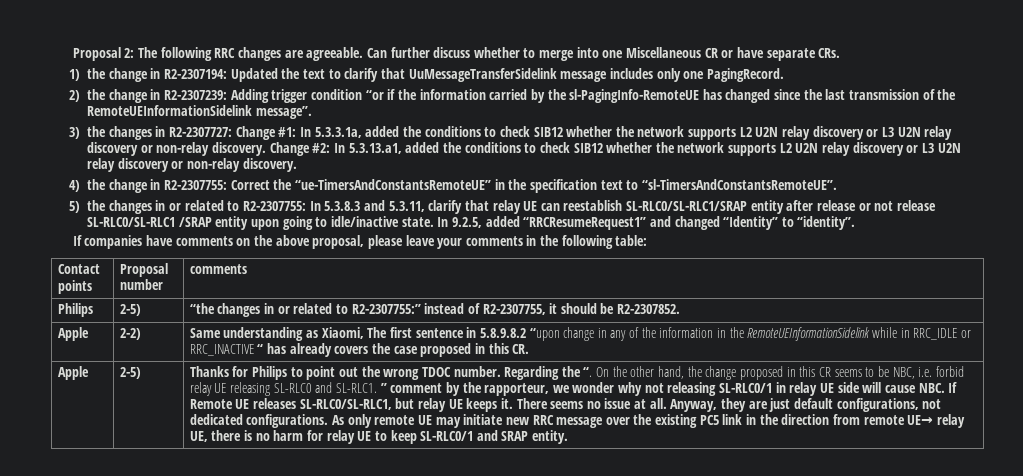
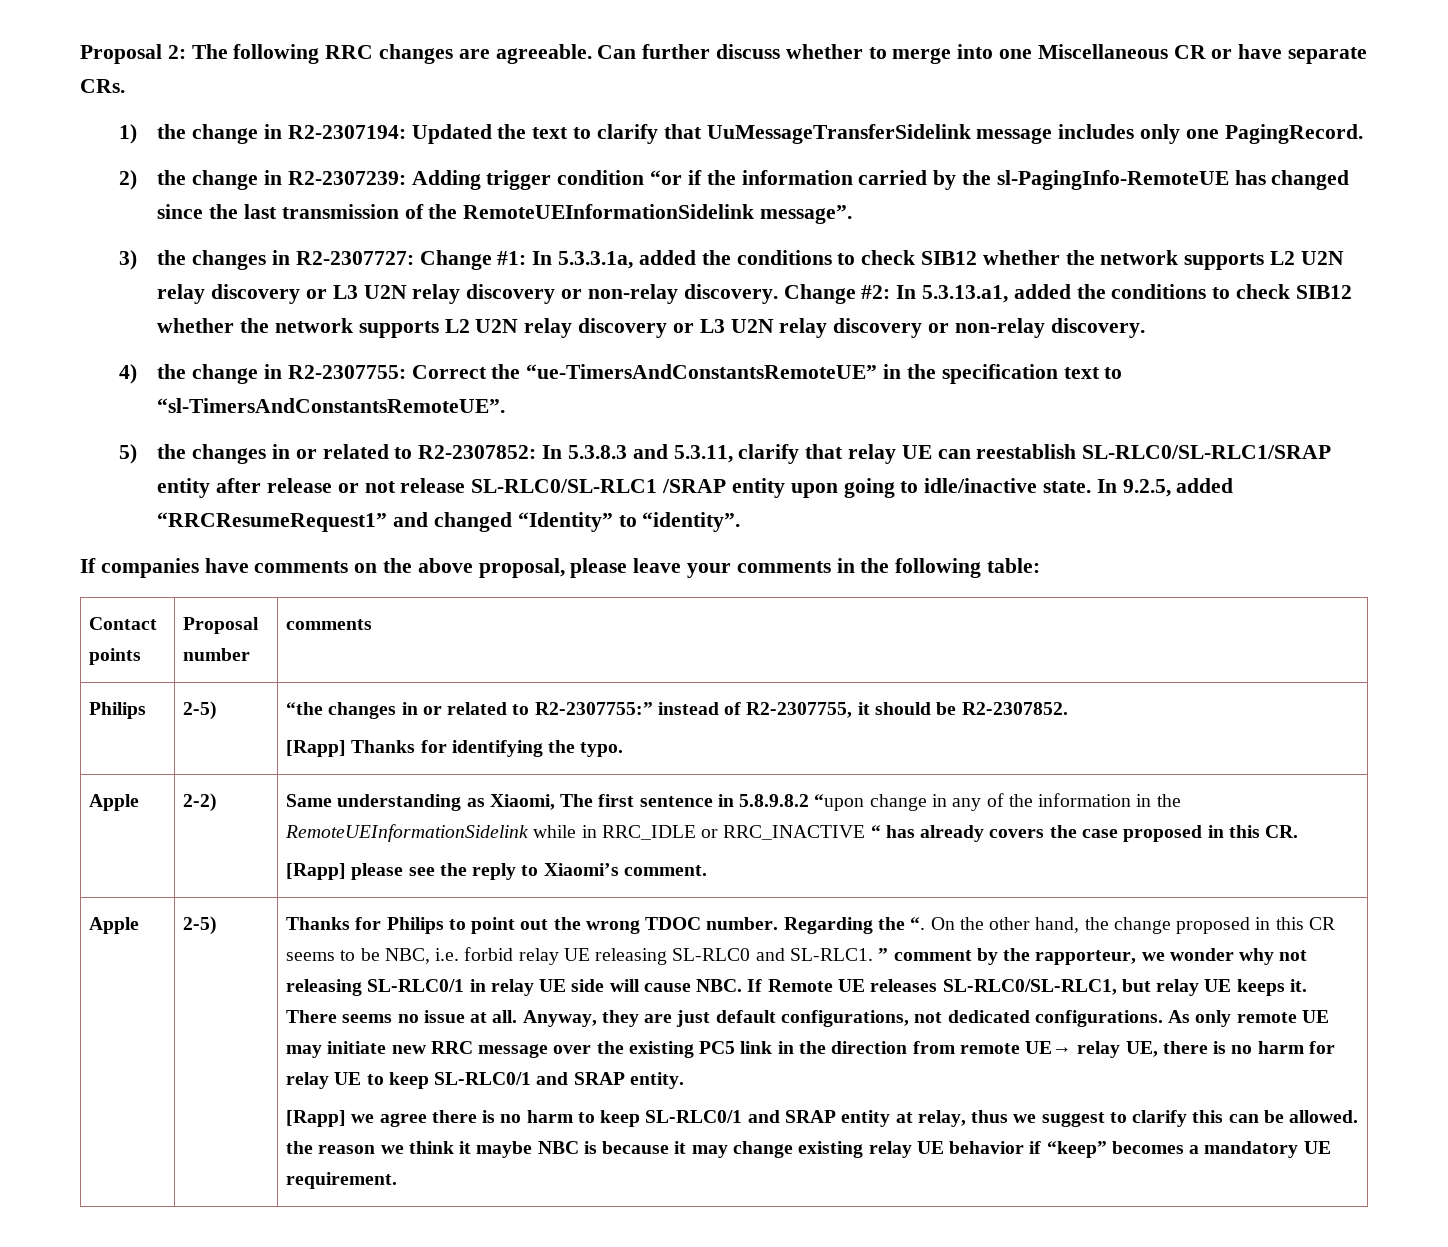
- 5) the changes in or related to R2-2307755: In 5.3.8.3 and 5.3.11, clarify that relay UE can reestablish SL-RLC0/SL-RLC1/SRAP entity after release or not release SL-RLC0/SL-RLC1 /SRAP entity upon going to idle/inactive state.
+ 5) the changes in or related to R2-2307852: In 5.3.8.3 and 5.3.11, clarify that relay UE can reestablish SL-RLC0/SL-RLC1/SRAP entity after release or not release SL-RLC0/SL-RLC1 /SRAP entity upon going to idle/inactive state.
  Philips | 2-5) | “the changes in or related to R2-2307755:” instead of R2-2307755, it should be R2-2307852.
+ [Rapp] Thanks for identifying the typo.
+ [Rapp] please see the reply to Xiaomi’s comment.
+ [Rapp] we agree there is no harm to keep SL-RLC0/1 and SRAP entity at relay, thus we suggest to clarify this can be allowed. the reason we think it maybe NBC is because it may change existing relay UE behavior if “keep” becomes a mandatory UE requirement.

